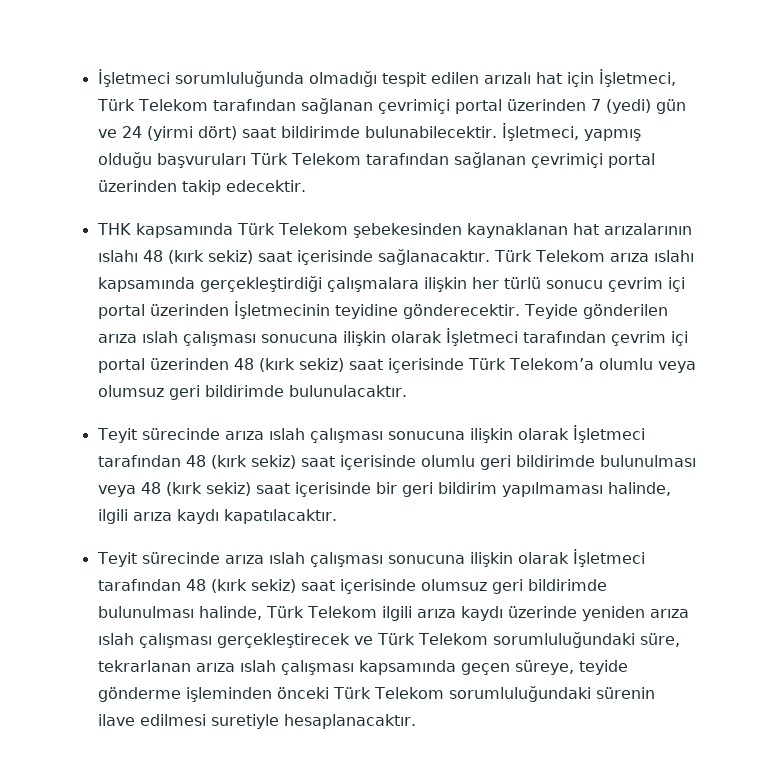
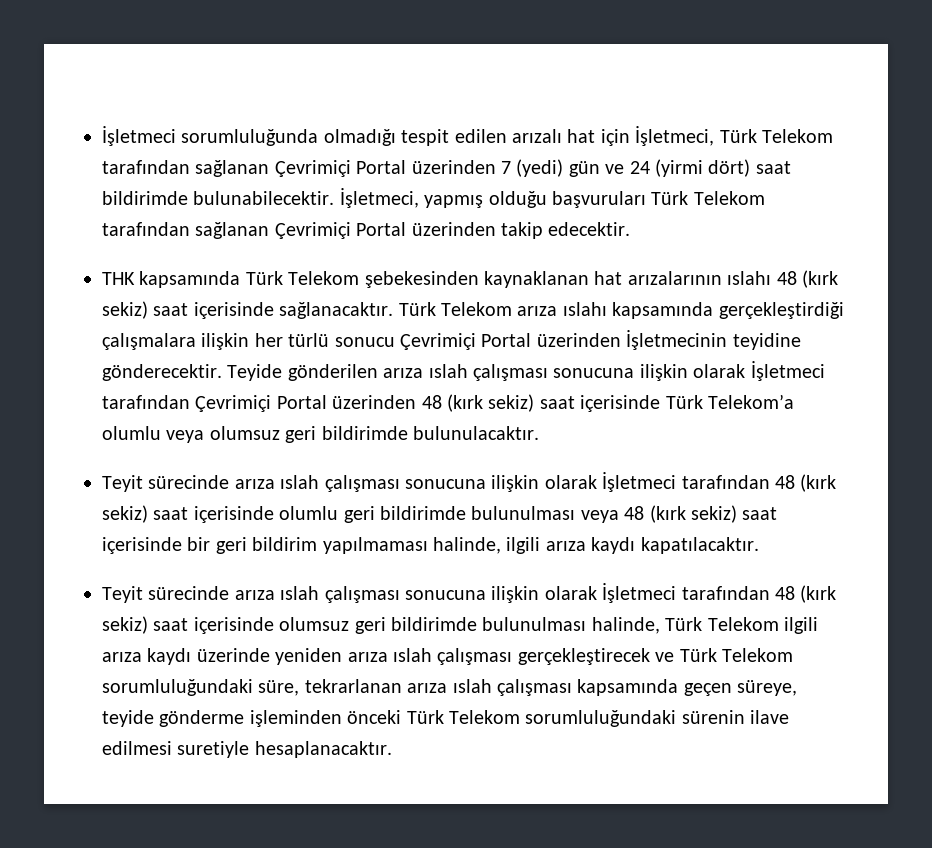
- İşletmeci sorumluluğunda olmadığı tespit edilen arızalı hat için İşletmeci, Türk Telekom tarafından sağlanan çevrimiçi portal üzerinden 7 (yedi) gün ve 24 (yirmi dört) saat bildirimde bulunabilecektir.
+ İşletmeci sorumluluğunda olmadığı tespit edilen arızalı hat için İşletmeci, Türk Telekom tarafından sağlanan Çevrimiçi Portal üzerinden 7 (yedi) gün ve 24 (yirmi dört) saat bildirimde bulunabilecektir.
- İşletmeci, yapmış olduğu başvuruları Türk Telekom tarafından sağlanan çevrimiçi portal üzerinden takip edecektir.
+ İşletmeci, yapmış olduğu başvuruları Türk Telekom tarafından sağlanan Çevrimiçi Portal üzerinden takip edecektir.
- Türk Telekom arıza ıslahı kapsamında gerçekleştirdiği çalışmalara ilişkin her türlü sonucu çevrim içi portal üzerinden İşletmecinin teyidine gönderecektir.
+ Türk Telekom arıza ıslahı kapsamında gerçekleştirdiği çalışmalara ilişkin her türlü sonucu Çevrimiçi Portal üzerinden İşletmecinin teyidine gönderecektir.
- Teyide gönderilen arıza ıslah çalışması sonucuna ilişkin olarak İşletmeci tarafından çevrim içi portal üzerinden 48 (kırk sekiz) saat içerisinde Türk Telekom’a olumlu veya olumsuz geri bildirimde bulunulacaktır.
+ Teyide gönderilen arıza ıslah çalışması sonucuna ilişkin olarak İşletmeci tarafından Çevrimiçi Portal üzerinden 48 (kırk sekiz) saat içerisinde Türk Telekom’a olumlu veya olumsuz geri bildirimde bulunulacaktır.

